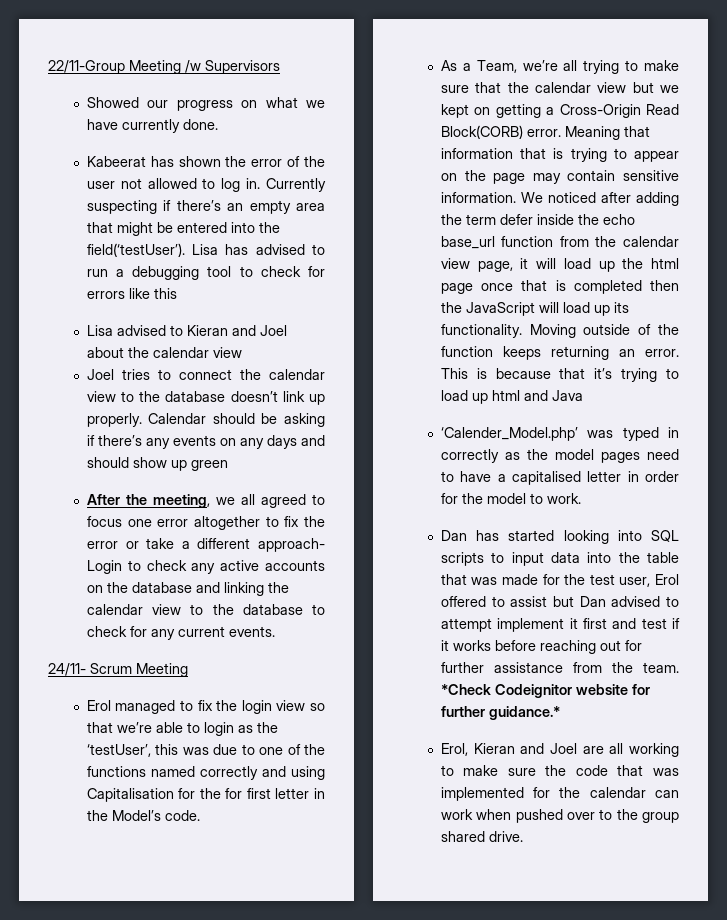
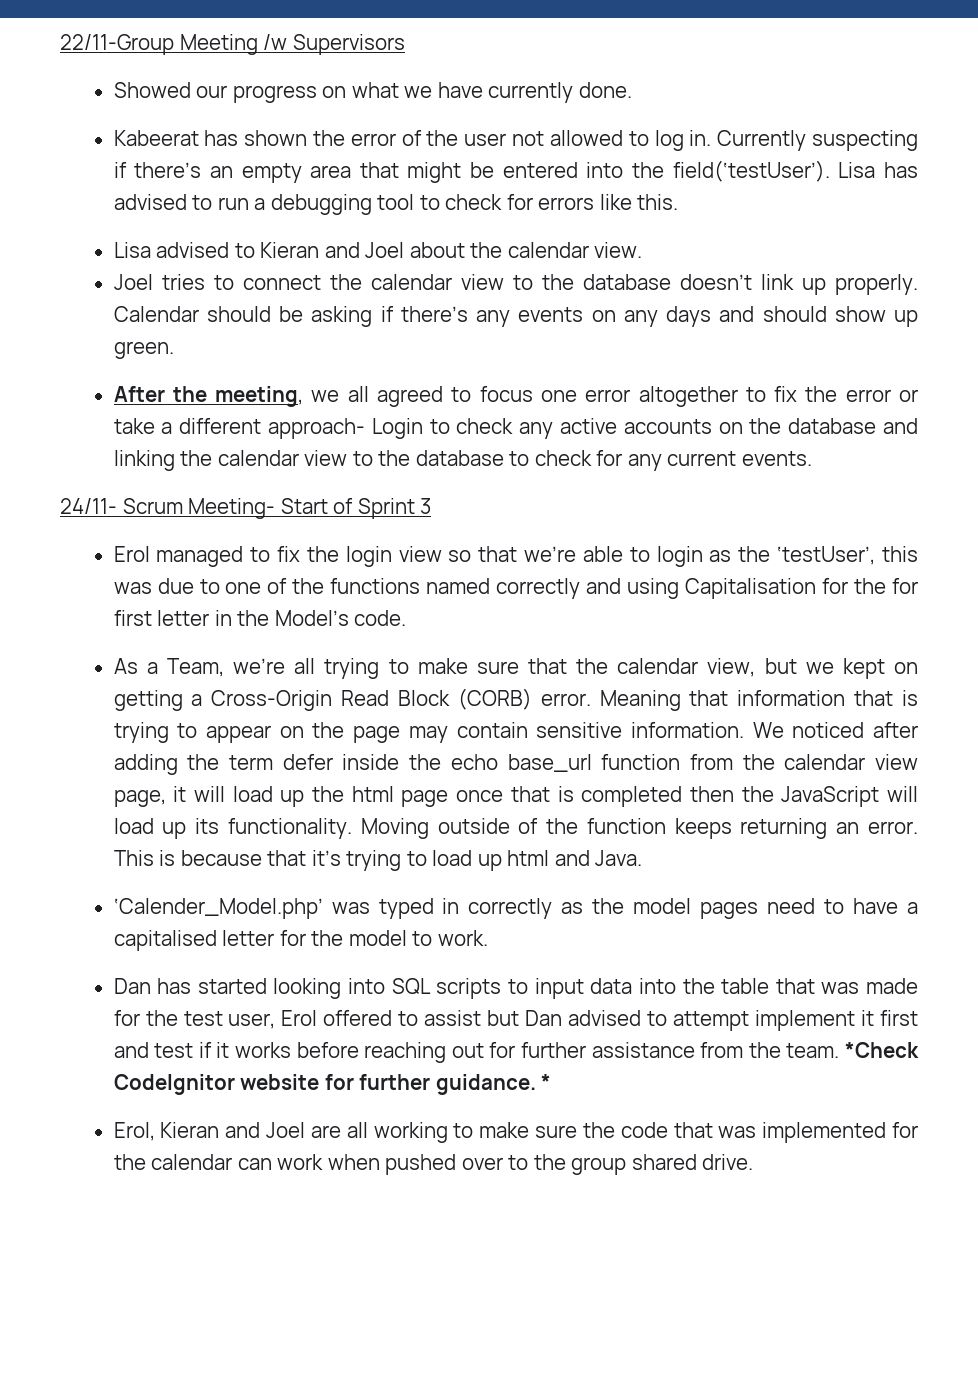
- Lisa has advised to run a debugging tool to check for errors like this
+ Lisa has advised to run a debugging tool to check for errors like this.
- Lisa advised to Kieran and Joel about the calendar view
+ Lisa advised to Kieran and Joel about the calendar view.
- Calendar should be asking if there’s any events on any days and should show up green
+ Calendar should be asking if there’s any events on any days and should show up green.
- 24/11- Scrum Meeting
+ 24/11- Scrum Meeting- Start of Sprint 3
- As a Team, we’re all trying to make sure that the calendar view but we kept on getting a Cross-Origin Read Block(CORB) error.
+ As a Team, we’re all trying to make sure that the calendar view, but we kept on getting a Cross-Origin Read Block (CORB) error.
- This is because that it’s trying to load up html and Java
+ This is because that it’s trying to load up html and Java.
- ‘Calender_Model.php’ was typed in correctly as the model pages need to have a capitalised letter in order for the model to work.
+ ‘Calender_Model.php’ was typed in correctly as the model pages need to have a capitalised letter for the model to work.
- *Check Codeignitor website for further guidance.*
+ *Check CodeIgnitor website for further guidance. *

